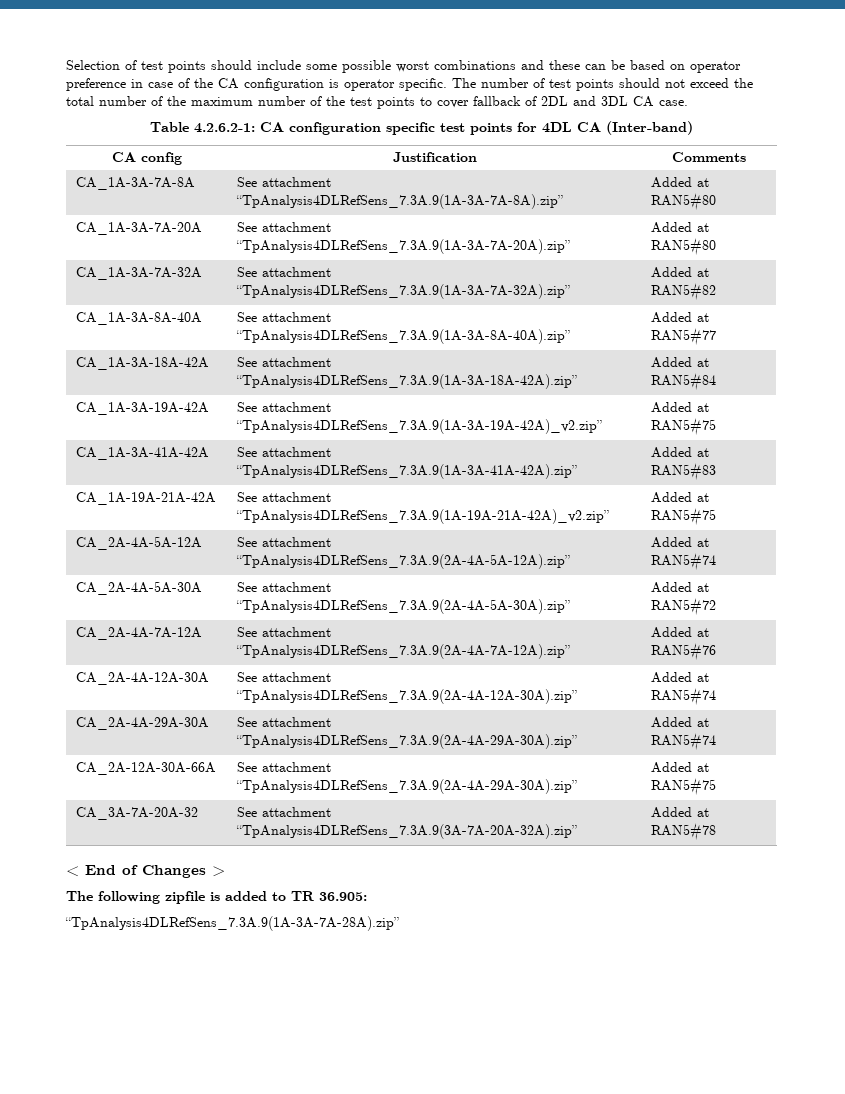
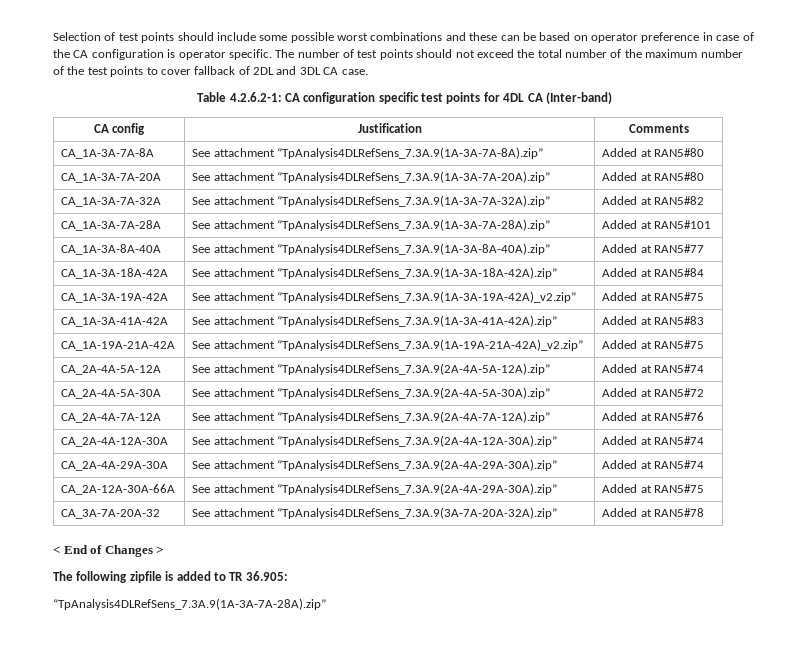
+ CA_1A-3A-7A-28A | See attachment “TpAnalysis4DLRefSens_7.3A.9(1A-3A-7A-28A).zip” | Added at RAN5#101

